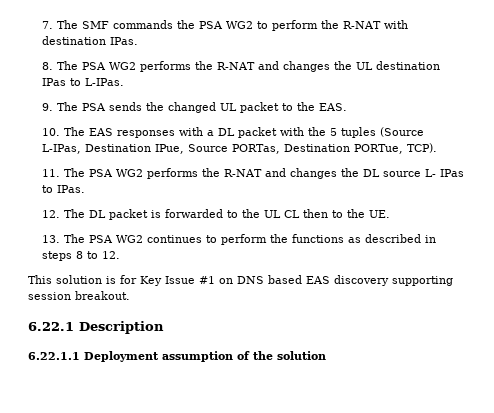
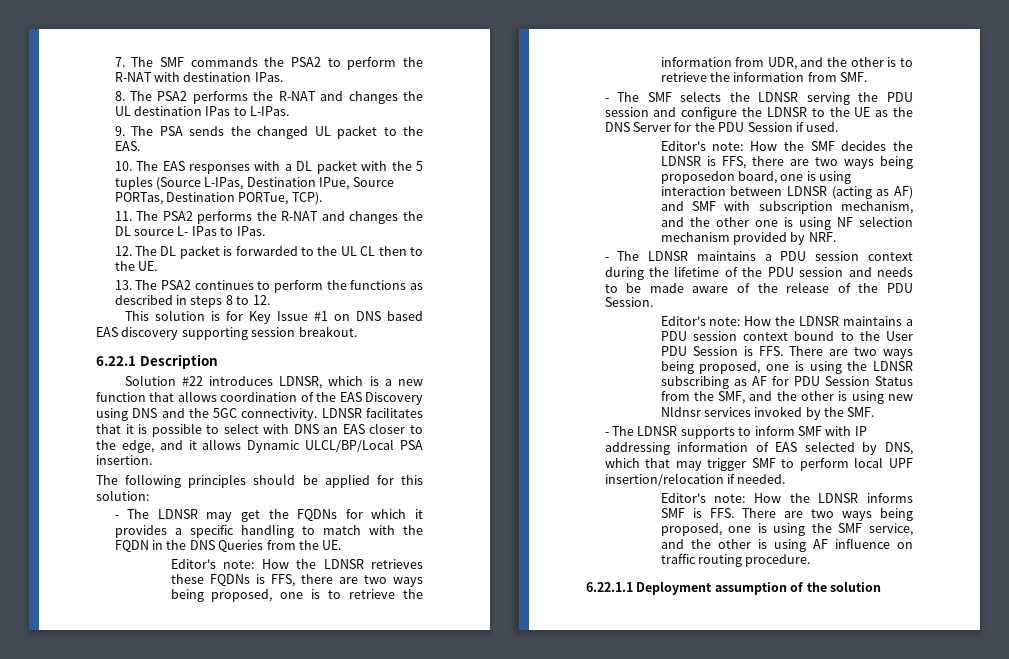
- 7. The SMF commands the PSA WG2 to perform the R-NAT with destination IPas.
+ 7. The SMF commands the PSA2 to perform the R-NAT with destination IPas.
- 8. The PSA WG2 performs the R-NAT and changes the UL destination IPas to L-IPas.
+ 8. The PSA2 performs the R-NAT and changes the UL destination IPas to L-IPas.
- 11. The PSA WG2 performs the R-NAT and changes the DL source L- IPas to IPas.
+ 11. The PSA2 performs the R-NAT and changes the DL source L- IPas to IPas.
- 13. The PSA WG2 continues to perform the functions as described in steps 8 to 12.
+ 13. The PSA2 continues to perform the functions as described in steps 8 to 12.
+ Solution #22 introduces LDNSR, which is a new function that allows coordination of the EAS Discovery using DNS and the 5GC connectivity. LDNSR facilitates that it is possible to select with DNS an EAS closer to the edge, and it allows Dynamic ULCL/BP/Local PSA insertion.
+ The following principles should be applied for this solution:
+ - The LDNSR may get the FQDNs for which it provides a specific handling to match with the FQDN in the DNS Queries from the UE.
+ Editor's note: How the LDNSR retrieves these FQDNs is FFS, there are two ways being proposed, one is to retrieve the information from UDR, and the other is to retrieve the information from SMF.
+ - The SMF selects the LDNSR serving the PDU session and configure the LDNSR to the UE as the DNS Server for the PDU Session if used.
+ Editor's note: How the SMF decides the LDNSR is FFS, there are two ways being proposedon board, one is using interaction between LDNSR (acting as AF) and SMF with subscription mechanism, and the other one is using NF selection mechanism provided by NRF.
+ - The LDNSR maintains a PDU session context during the lifetime of the PDU session and needs to be made aware of the release of the PDU Session.
+ Editor's note: How the LDNSR maintains a PDU session context bound to the User PDU Session is FFS. There are two ways being proposed, one is using the LDNSR subscribing as AF for PDU Session Status from the SMF, and the other is using new Nldnsr services invoked by the SMF.
+ - The LDNSR supports to inform SMF with IP addressing information of EAS selected by DNS, which that may trigger SMF to perform local UPF insertion/relocation if needed.
+ Editor's note: How the LDNSR informs SMF is FFS. There are two ways being proposed, one is using the SMF service, and the other is using AF influence on traffic routing procedure.

